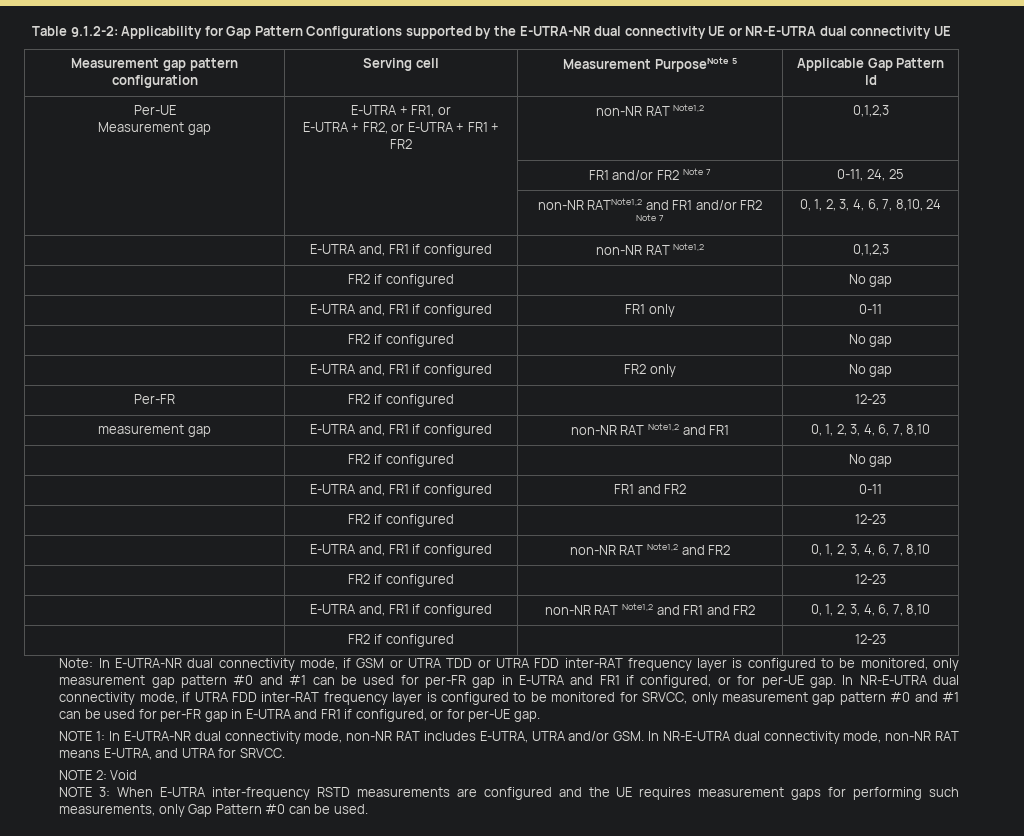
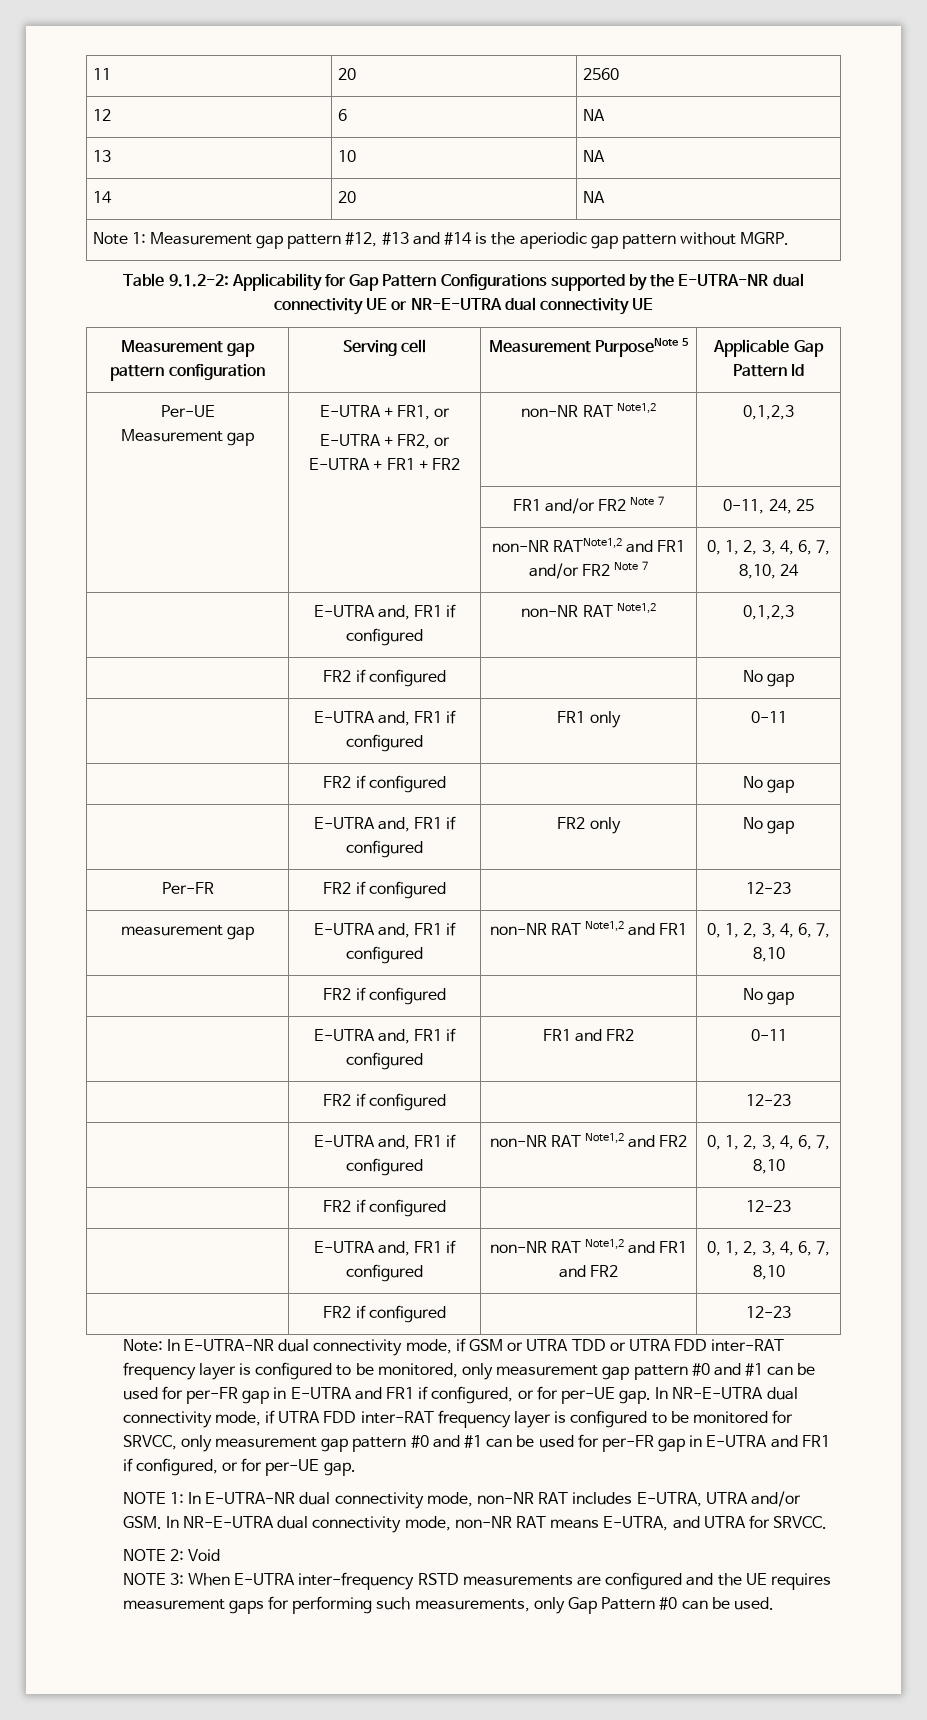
+ 11 | 20 | 2560
+ 12 | 6 | NA
+ 13 | 10 | NA
+ 14 | 20 | NA
+ Note 1: Measurement gap pattern #12, #13 and #14 is the aperiodic gap pattern without MGRP.

